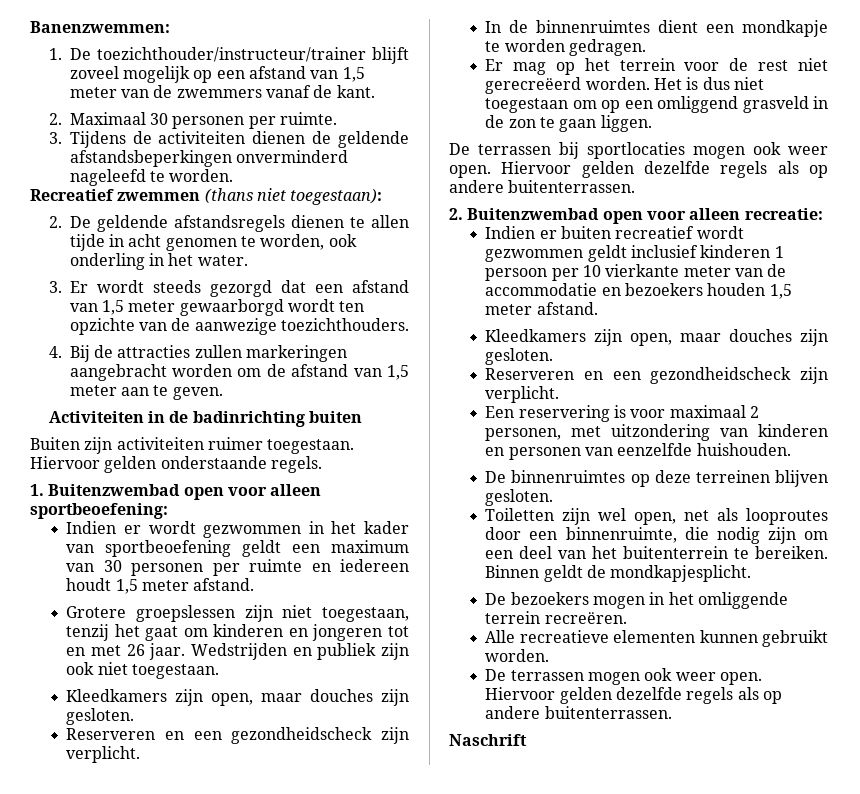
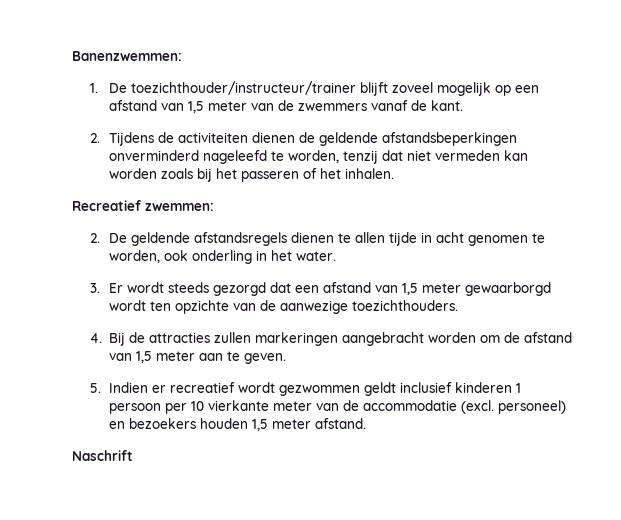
- 2. Maximaal 30 personen per ruimte.
- 3. Tijdens de activiteiten dienen de geldende afstandsbeperkingen onverminderd nageleefd te worden.
- Recreatief zwemmen (thans niet toegestaan):
+ 2. Tijdens de activiteiten dienen de geldende afstandsbeperkingen onverminderd nageleefd te worden, tenzij dat niet vermeden kan worden zoals bij het passeren of het inhalen.
+ Recreatief zwemmen:
- Activiteiten in de badinrichting buiten
- Buiten zijn activiteiten ruimer toegestaan. Hiervoor gelden onderstaande regels.
- 1. Buitenzwembad open voor alleen sportbeoefening:
- Indien er wordt gezwommen in het kader van sportbeoefening geldt een maximum van 30 personen per ruimte en iedereen houdt 1,5 meter afstand.
- Grotere groepslessen zijn niet toegestaan, tenzij het gaat om kinderen en jongeren tot en met 26 jaar. Wedstrijden en publiek zijn ook niet toegestaan.
- Kleedkamers zijn open, maar douches zijn gesloten.
- Reserveren en een gezondheidscheck zijn verplicht.
- In de binnenruimtes dient een mondkapje te worden gedragen.
- Er mag op het terrein voor de rest niet gerecreëerd worden. Het is dus niet toegestaan om op een omliggend grasveld in de zon te gaan liggen.
- De terrassen bij sportlocaties mogen ook weer open. Hiervoor gelden dezelfde regels als op andere buitenterrassen.
- 2. Buitenzwembad open voor alleen recreatie:
- Indien er buiten recreatief wordt gezwommen geldt inclusief kinderen 1 persoon per 10 vierkante meter van de accommodatie en bezoekers houden 1,5 meter afstand.
- Kleedkamers zijn open, maar douches zijn gesloten.
- Reserveren en een gezondheidscheck zijn verplicht.
- Een reservering is voor maximaal 2 personen, met uitzondering van kinderen en personen van eenzelfde huishouden.
- De binnenruimtes op deze terreinen blijven gesloten.
- Toiletten zijn wel open, net als looproutes door een binnenruimte, die nodig zijn om een deel van het buitenterrein te bereiken. Binnen geldt de mondkapjesplicht.
- De bezoekers mogen in het omliggende terrein recreëren.
- Alle recreatieve elementen kunnen gebruikt worden.
- De terrassen mogen ook weer open. Hiervoor gelden dezelfde regels als op andere buitenterrassen.
+ 5. Indien er recreatief wordt gezwommen geldt inclusief kinderen 1 persoon per 10 vierkante meter van de accommodatie (excl. personeel) en bezoekers houden 1,5 meter afstand.

